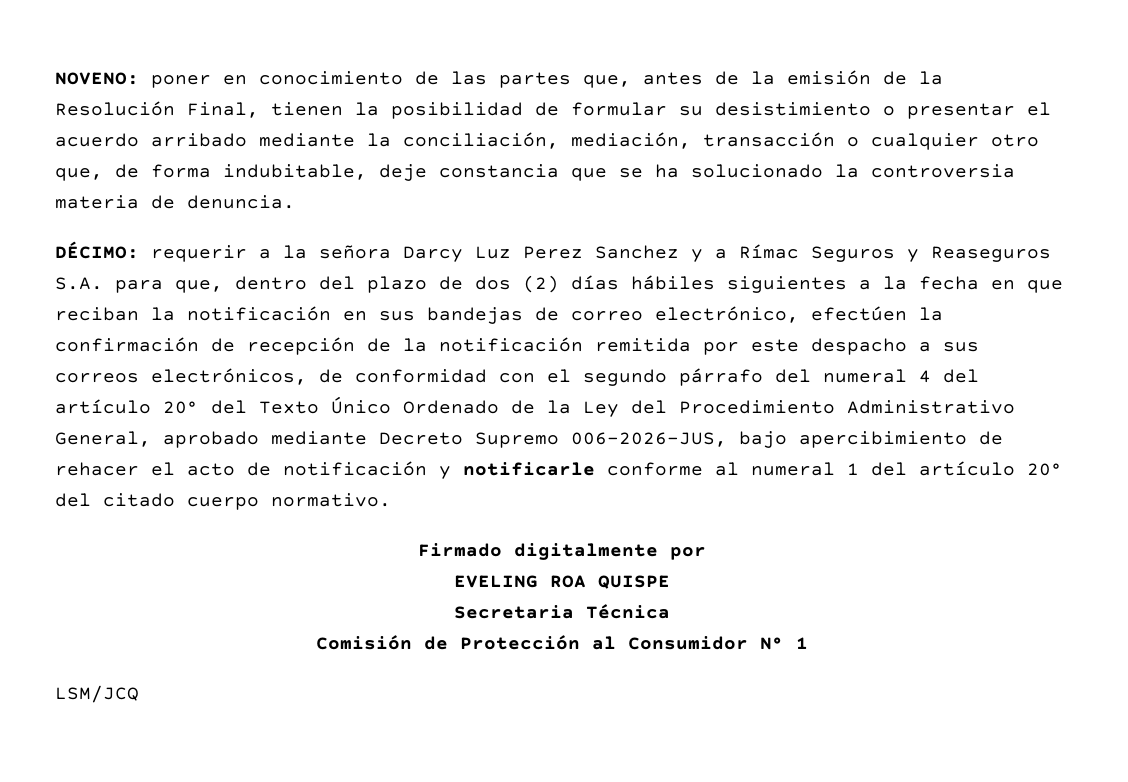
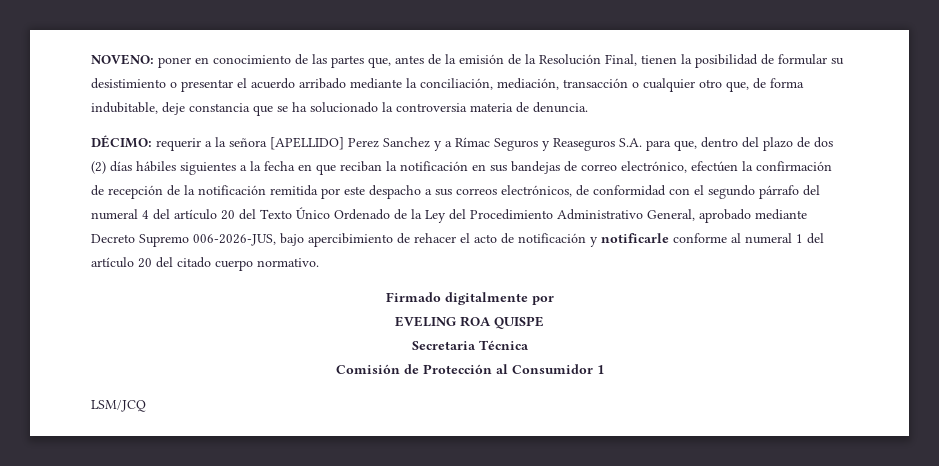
- requerir a la señora Darcy Luz Perez Sanchez y a Rímac Seguros y Reaseguros S.A. para que, dentro del plazo de dos (2) días hábiles siguientes a la fecha en que reciban la notificación en sus bandejas de correo electrónico, efectúen la confirmación de recepción de la notificación remitida por este despacho a sus correos electrónicos, de conformidad con el segundo párrafo del numeral 4 del artículo 20° del Texto Único Ordenado de la Ley del Procedimiento Administrativo General, aprobado mediante Decreto Supremo 006-2026-JUS, bajo apercibimiento de rehacer el acto de notificación y notificarle conforme al numeral 1 del artículo 20° del citado cuerpo normativo.
+ requerir a la señora [APELLIDO] Perez Sanchez y a Rímac Seguros y Reaseguros S.A. para que, dentro del plazo de dos (2) días hábiles siguientes a la fecha en que reciban la notificación en sus bandejas de correo electrónico, efectúen la confirmación de recepción de la notificación remitida por este despacho a sus correos electrónicos, de conformidad con el segundo párrafo del numeral 4 del artículo 20 del Texto Único Ordenado de la Ley del Procedimiento Administrativo General, aprobado mediante Decreto Supremo 006-2026-JUS, bajo apercibimiento de rehacer el acto de notificación y notificarle conforme al numeral 1 del artículo 20 del citado cuerpo normativo.
- Comisión de Protección al Consumidor N° 1
+ Comisión de Protección al Consumidor 1

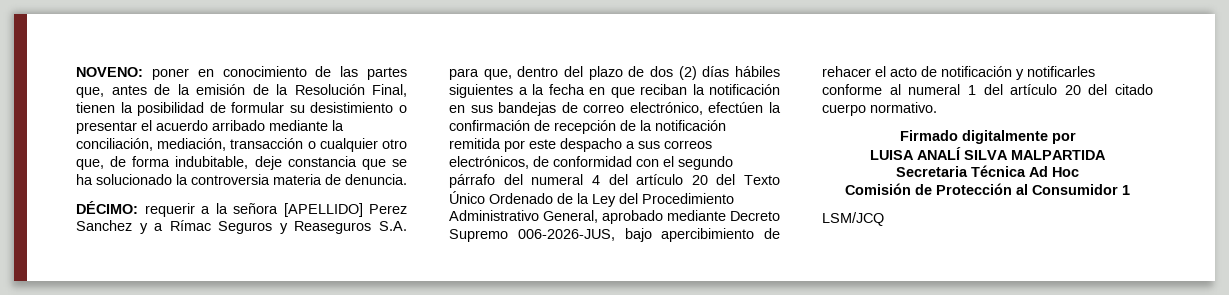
- requerir a la señora [APELLIDO] Perez Sanchez y a Rímac Seguros y Reaseguros S.A. para que, dentro del plazo de dos (2) días hábiles siguientes a la fecha en que reciban la notificación en sus bandejas de correo electrónico, efectúen la confirmación de recepción de la notificación remitida por este despacho a sus correos electrónicos, de conformidad con el segundo párrafo del numeral 4 del artículo 20 del Texto Único Ordenado de la Ley del Procedimiento Administrativo General, aprobado mediante Decreto Supremo 006-2026-JUS, bajo apercibimiento de rehacer el acto de notificación y notificarle conforme al numeral 1 del artículo 20 del citado cuerpo normativo.
+ requerir a la señora [APELLIDO] Perez Sanchez y a Rímac Seguros y Reaseguros S.A. para que, dentro del plazo de dos (2) días hábiles siguientes a la fecha en que reciban la notificación en sus bandejas de correo electrónico, efectúen la confirmación de recepción de la notificación remitida por este despacho a sus correos electrónicos, de conformidad con el segundo párrafo del numeral 4 del artículo 20 del Texto Único Ordenado de la Ley del Procedimiento Administrativo General, aprobado mediante Decreto Supremo 006-2026-JUS, bajo apercibimiento de rehacer el acto de notificación y notificarles conforme al numeral 1 del artículo 20 del citado cuerpo normativo.
- EVELING ROA QUISPE
+ LUISA ANALÍ SILVA MALPARTIDA
- Secretaria Técnica
+ Secretaria Técnica Ad Hoc

